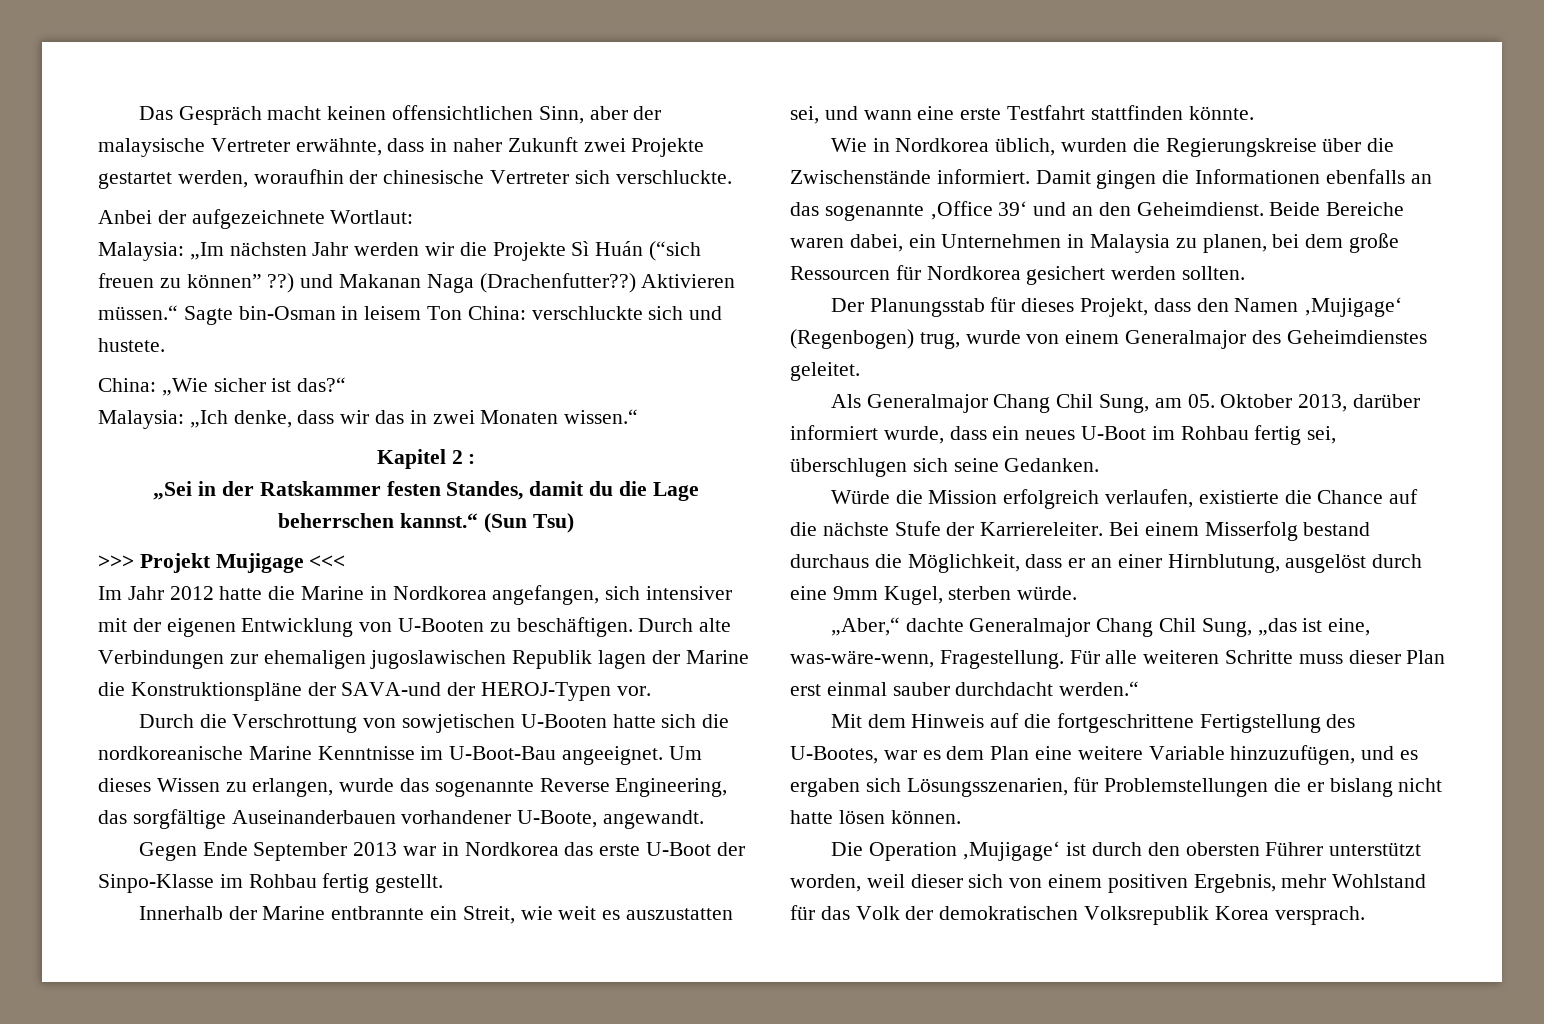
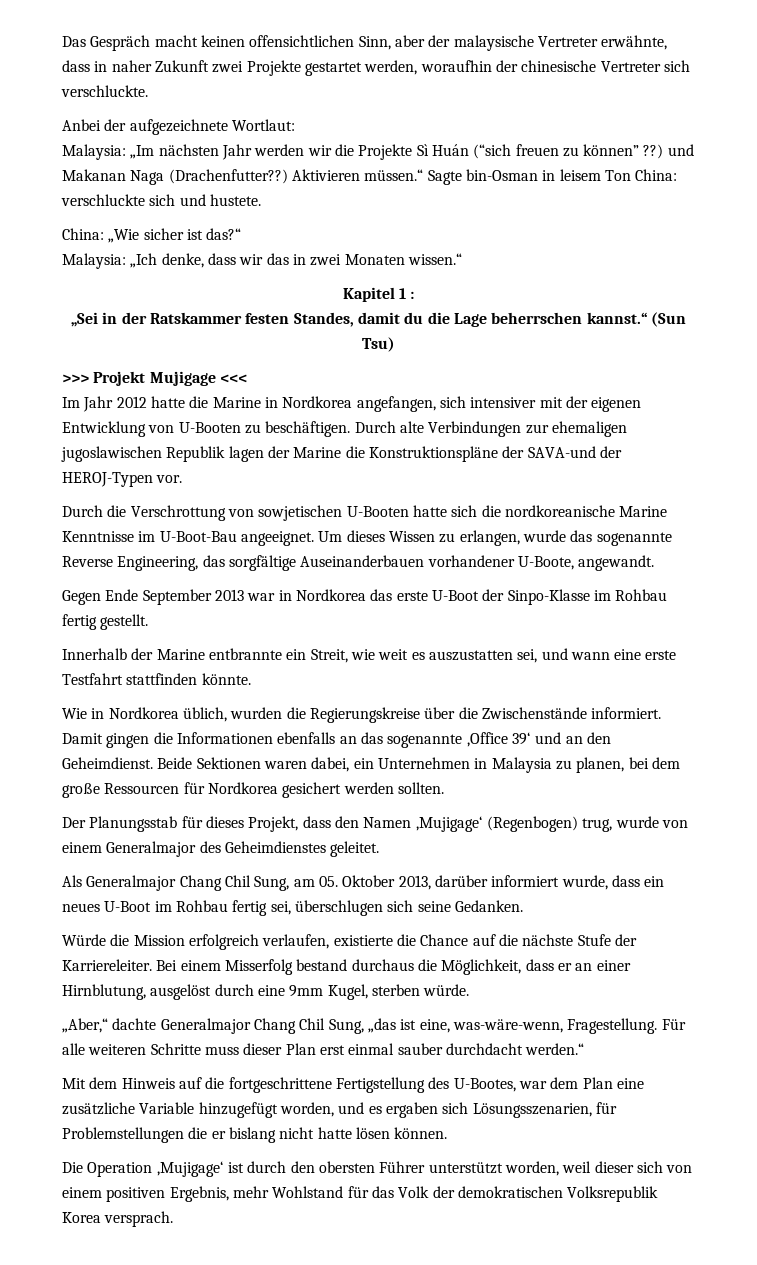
- Kapitel 2 :
+ Kapitel 1 :
- Beide Bereiche waren dabei, ein Unternehmen in Malaysia zu planen, bei dem große Ressourcen für Nordkorea gesichert werden sollten.
+ Beide Sektionen waren dabei, ein Unternehmen in Malaysia zu planen, bei dem große Ressourcen für Nordkorea gesichert werden sollten.
- Mit dem Hinweis auf die fortgeschrittene Fertigstellung des U-Bootes, war es dem Plan eine weitere Variable hinzuzufügen, und es ergaben sich Lösungsszenarien, für Problemstellungen die er bislang nicht hatte lösen können.
+ Mit dem Hinweis auf die fortgeschrittene Fertigstellung des U-Bootes, war dem Plan eine zusätzliche Variable hinzugefügt worden, und es ergaben sich Lösungsszenarien, für Problemstellungen die er bislang nicht hatte lösen können.

